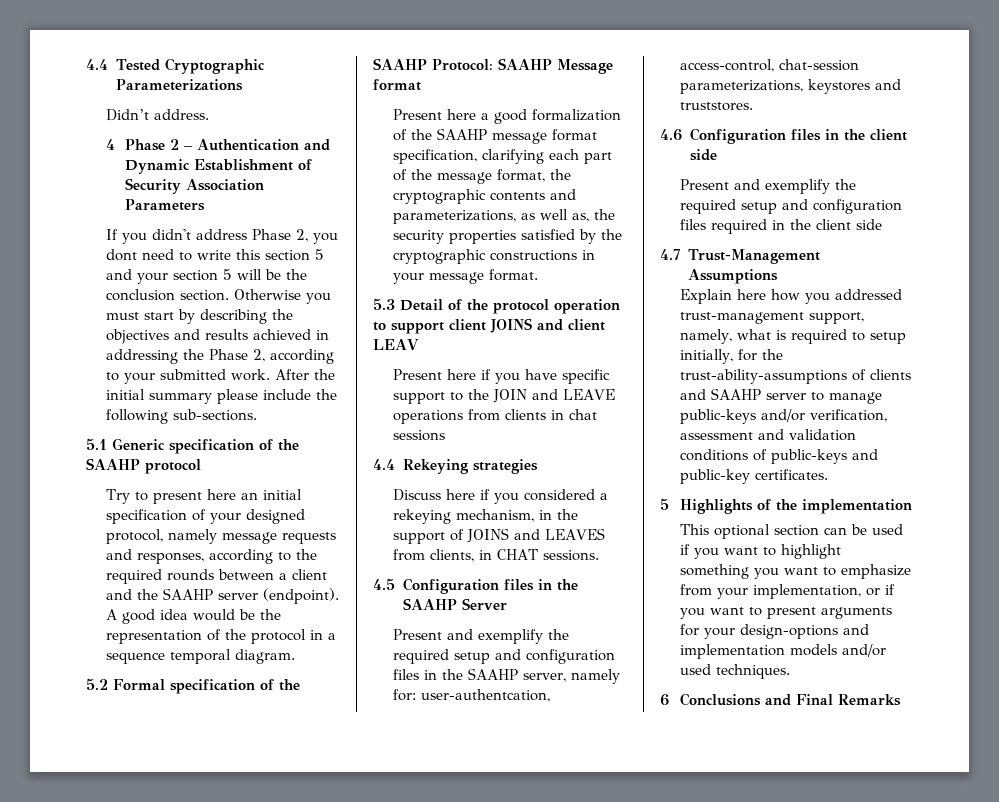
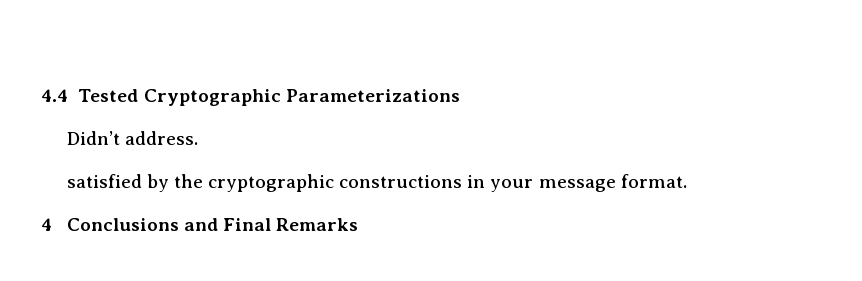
- 4 Phase 2 – Authentication and Dynamic Establishment of Security Association Parameters
- If you didn't address Phase 2, you dont need to write this section 5 and your section 5 will be the conclusion section. Otherwise you must start by describing the objectives and results achieved in addressing the Phase 2, according to your submitted work. After the initial summary please include the following sub-sections.
- 5.1 Generic specification of the SAAHP protocol
- Try to present here an initial specification of your designed protocol, namely message requests and responses, according to the required rounds between a client and the SAAHP server (endpoint). A good idea would be the representation of the protocol in a sequence temporal diagram.
- 5.2 Formal specification of the SAAHP Protocol: SAAHP Message format
- Present here a good formalization of the SAAHP message format specification, clarifying each part of the message format, the cryptographic contents and parameterizations, as well as, the security properties satisfied by the cryptographic constructions in your message format.
+ satisfied by the cryptographic constructions in your message format.
- 5.3 Detail of the protocol operation to support client JOINS and client LEAV
- Present here if you have specific support to the JOIN and LEAVE operations from clients in chat sessions
- 4.4 Rekeying strategies
- Discuss here if you considered a rekeying mechanism, in the support of JOINS and LEAVES from clients, in CHAT sessions.
- 4.5 Configuration files in the SAAHP Server
- Present and exemplify the required setup and configuration files in the SAAHP server, namely for: user-authentcation, access-control, chat-session parameterizations, keystores and truststores.
- 4.6 Configuration files in the client side
- Present and exemplify the required setup and configuration files required in the client side
- 4.7 Trust-Management Assumptions
- Explain here how you addressed trust-management support, namely, what is required to setup initially, for the trust-ability-assumptions of clients and SAAHP server to manage public-keys and/or verification, assessment and validation conditions of public-keys and public-key certificates.
- 5 Highlights of the implementation
- This optional section can be used if you want to highlight something you want to emphasize from your implementation, or if you want to present arguments for your design-options and implementation models and/or used techniques.
- 6 Conclusions and Final Remarks
+ 4 Conclusions and Final Remarks

